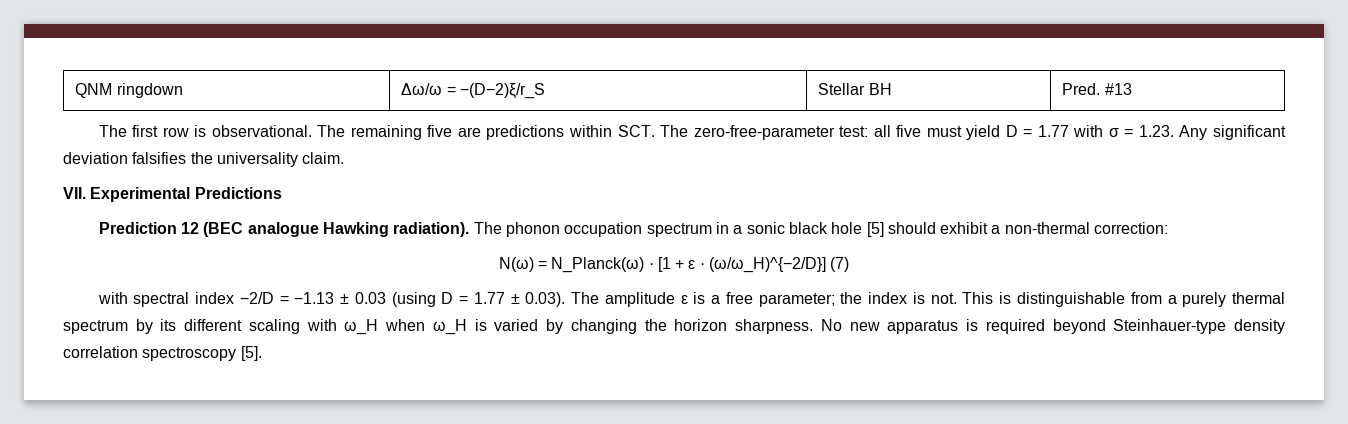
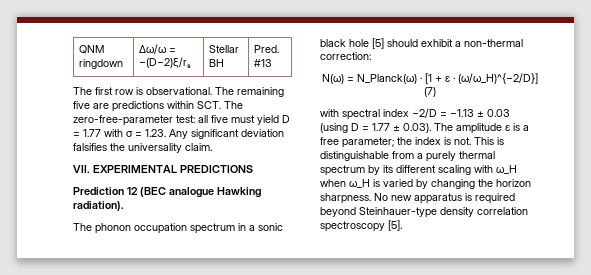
- QNM ringdown | Δω/ω = −(D−2)ξ/r_S | Stellar BH | Pred. #13
+ QNM ringdown | Δω/ω = −(D−2)ξ/rₛ | Stellar BH | Pred. #13
- VII. Experimental Predictions
+ VII. EXPERIMENTAL PREDICTIONS
- Prediction 12 (BEC analogue Hawking radiation). The phonon occupation spectrum in a sonic black hole [5] should exhibit a non-thermal correction:
+ Prediction 12 (BEC analogue Hawking radiation).
+ The phonon occupation spectrum in a sonic black hole [5] should exhibit a non-thermal correction:

